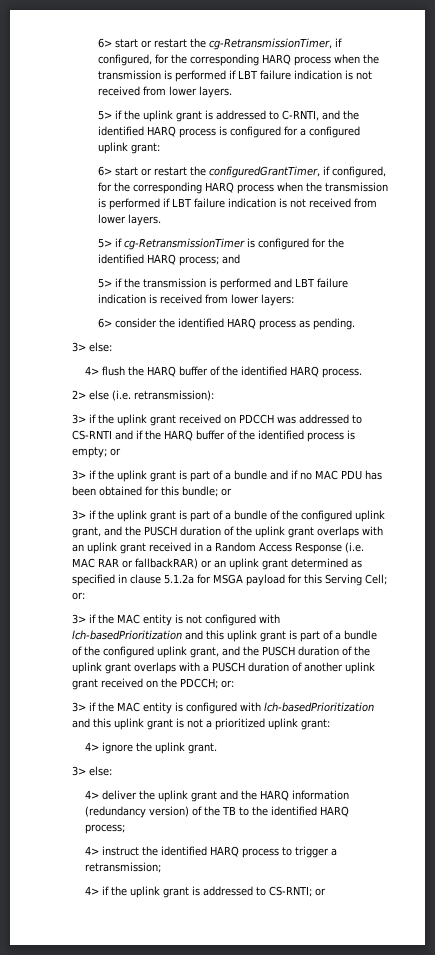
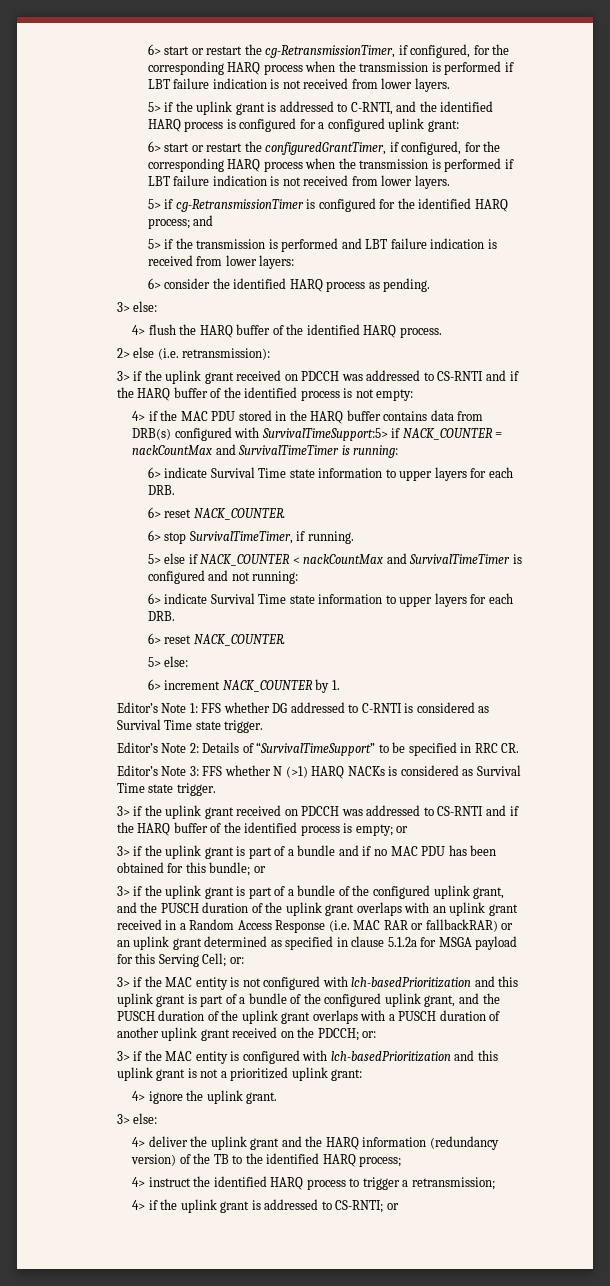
+ 3> if the uplink grant received on PDCCH was addressed to CS-RNTI and if the HARQ buffer of the identified process is not empty:
+ 4> if the MAC PDU stored in the HARQ buffer contains data from DRB(s) configured with SurvivalTimeSupport:5> if NACK_COUNTER = nackCountMax and SurvivalTimeTimer is running:
+ 6> indicate Survival Time state information to upper layers for each DRB.
+ 6> reset NACK_COUNTER.
+ 6> stop SurvivalTimeTimer, if running.
+ 5> else if NACK_COUNTER < nackCountMax and SurvivalTimeTimer is configured and not running:
+ 6> indicate Survival Time state information to upper layers for each DRB.
+ 6> reset NACK_COUNTER.
+ 5> else:
+ 6> increment NACK_COUNTER by 1.
+ Editor’s Note 1: FFS whether DG addressed to C-RNTI is considered as Survival Time state trigger.
+ Editor’s Note 2: Details of “SurvivalTimeSupport” to be specified in RRC CR.
+ Editor’s Note 3: FFS whether N (>1) HARQ NACKs is considered as Survival Time state trigger.

